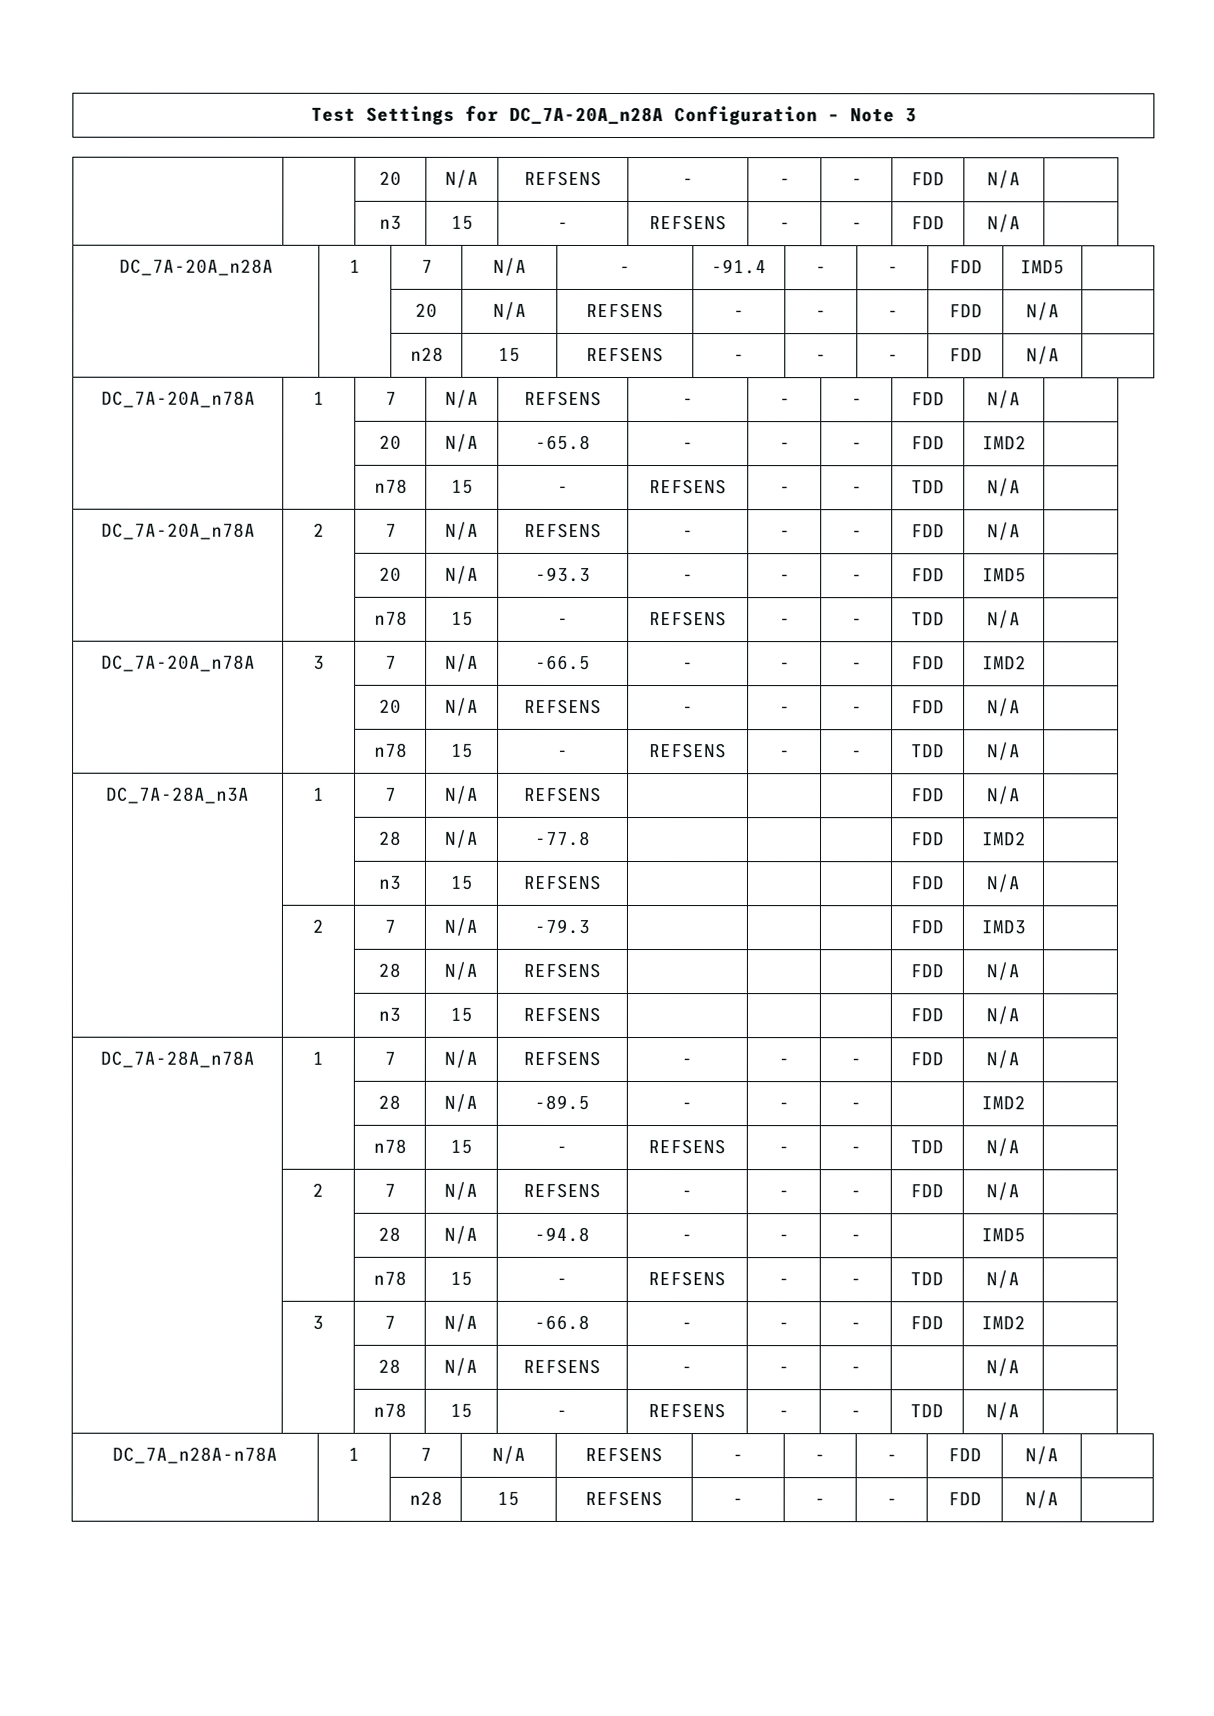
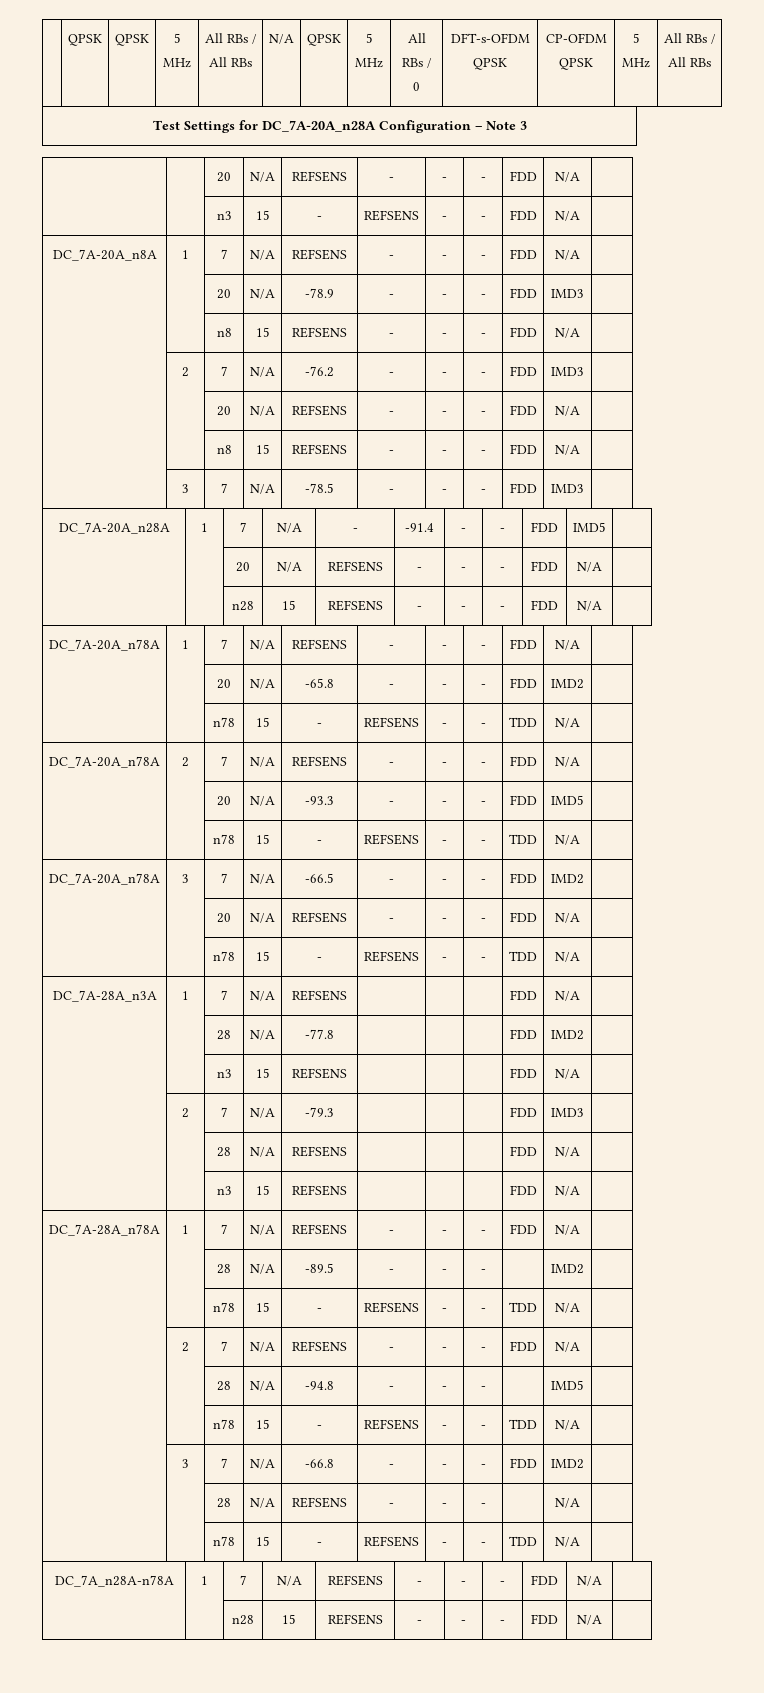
+ | QPSK | QPSK | 5 MHz | All RBs / All RBs | N/A | QPSK | 5 MHz | All RBs / 0 | DFT-s-OFDM QPSK | CP-OFDM QPSK | 5 MHz | All RBs / All RBs
+ DC_7A-20A_n8A | 1 | 7 | N/A | REFSENS | - | - | - | FDD | N/A |
+ | | 20 | N/A | -78.9 | - | - | - | FDD | IMD3 |
+ | | n8 | 15 | REFSENS | - | - | - | FDD | N/A |
+ | 2 | 7 | N/A | -76.2 | - | - | - | FDD | IMD3 |
+ | | 20 | N/A | REFSENS | - | - | - | FDD | N/A |
+ | | n8 | 15 | REFSENS | - | - | - | FDD | N/A |
+ | 3 | 7 | N/A | -78.5 | - | - | - | FDD | IMD3 |

